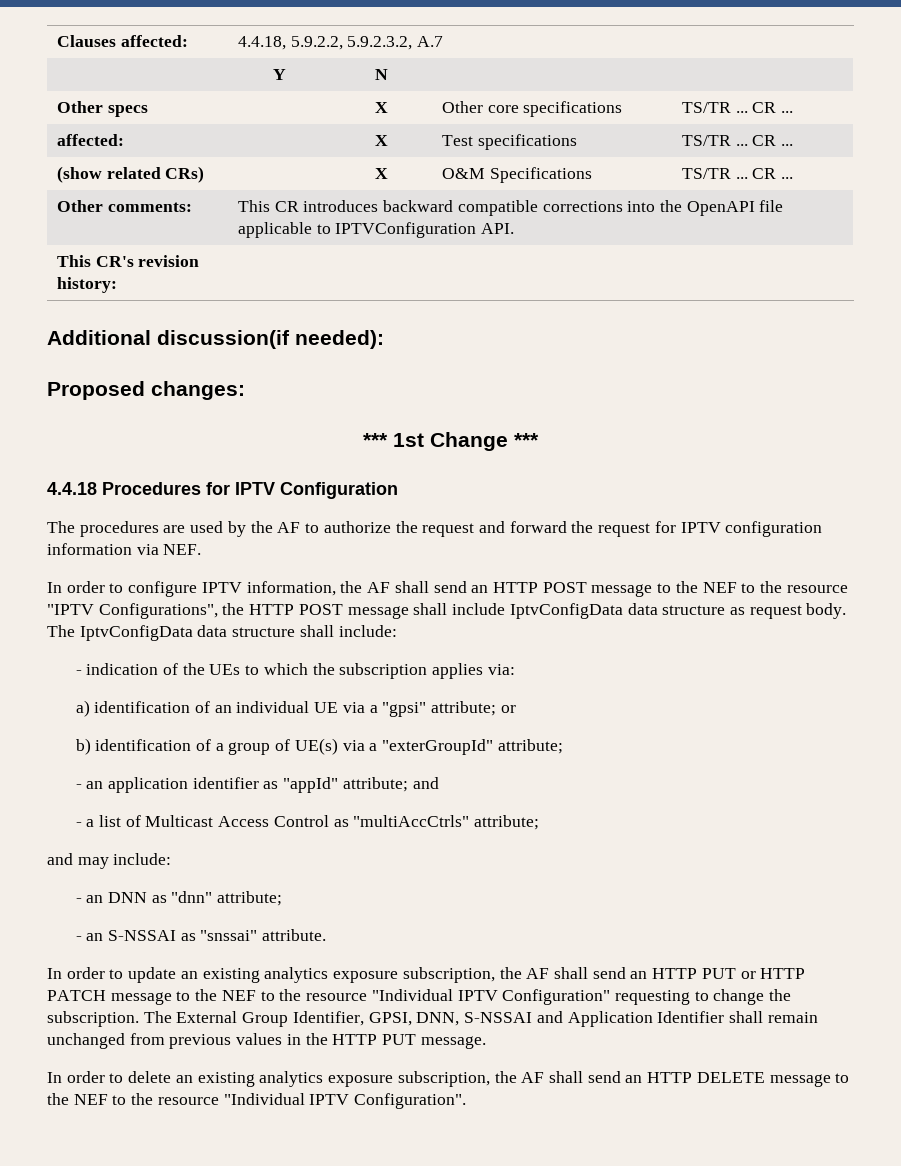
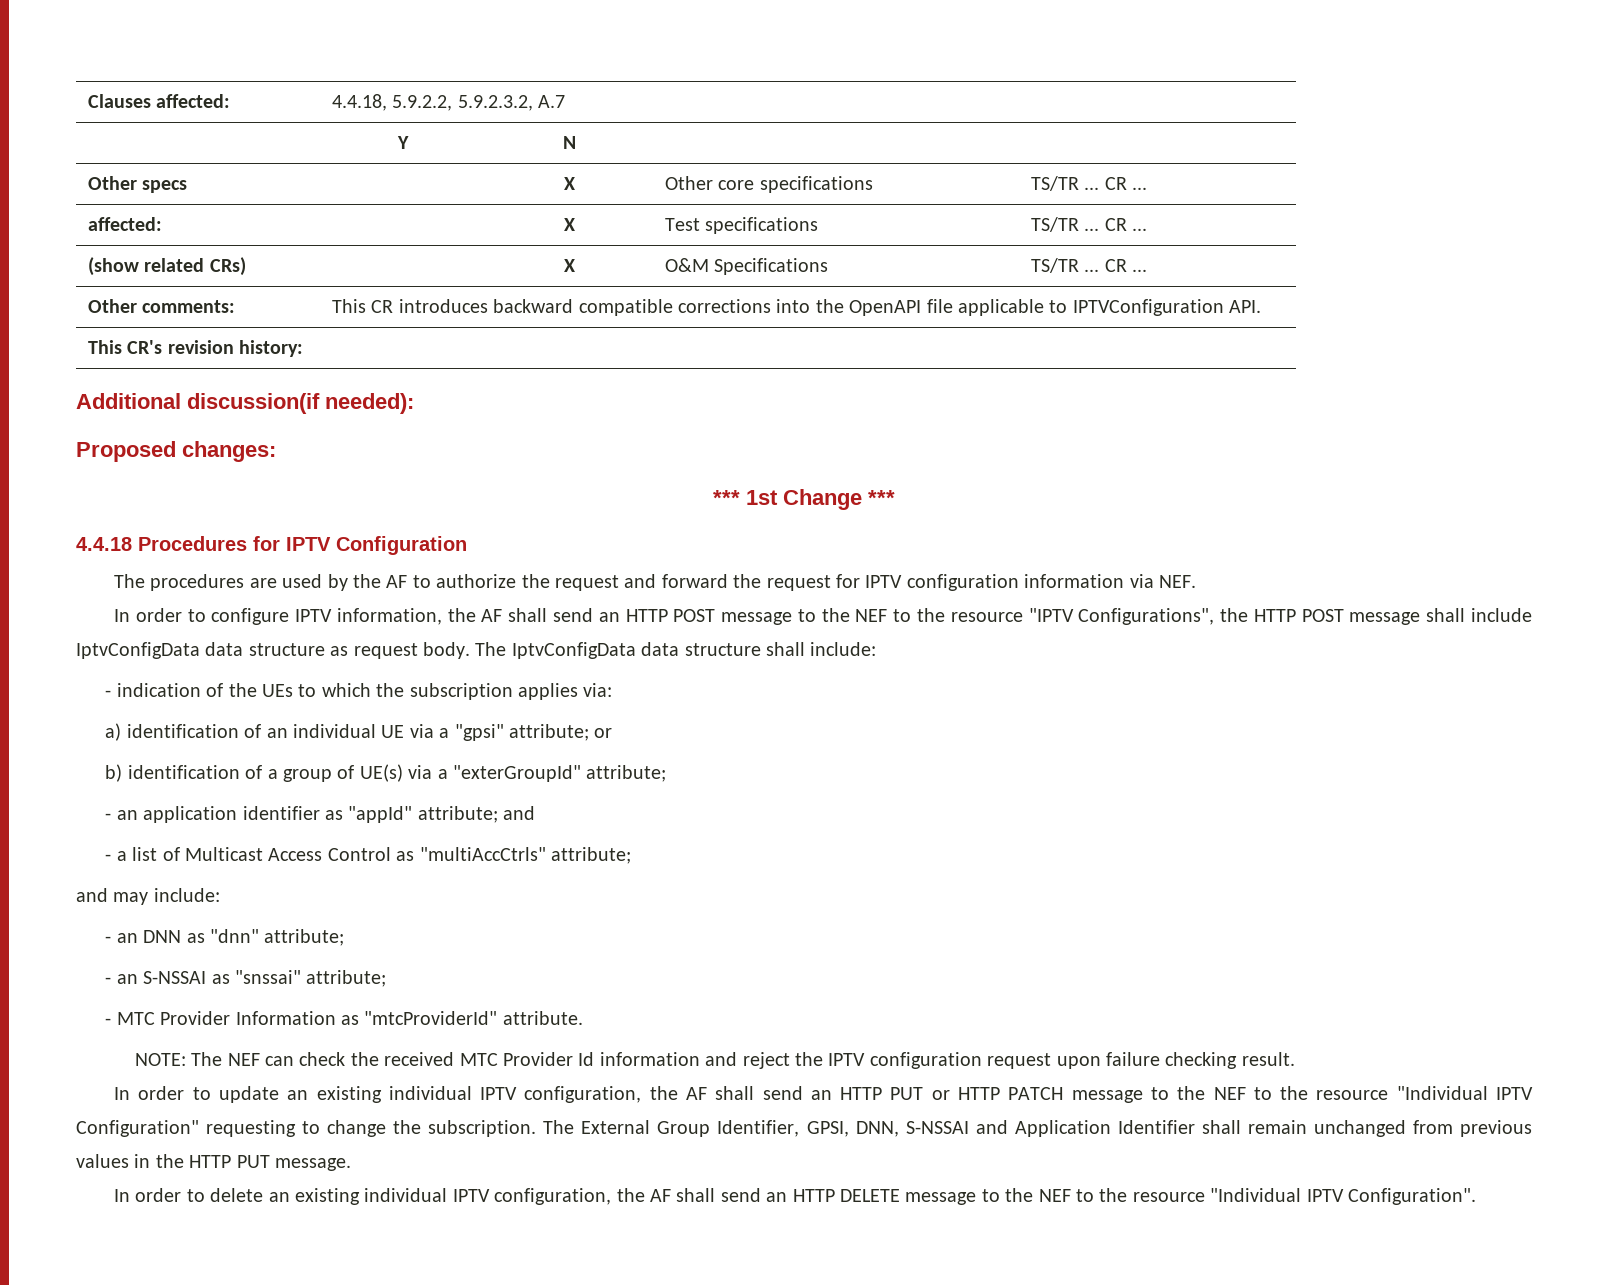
- - an S-NSSAI as "snssai" attribute.
+ - an S-NSSAI as "snssai" attribute;
+ - MTC Provider Information as "mtcProviderId" attribute.
+ NOTE: The NEF can check the received MTC Provider Id information and reject the IPTV configuration request upon failure checking result.
- In order to update an existing analytics exposure subscription, the AF shall send an HTTP PUT or HTTP PATCH message to the NEF to the resource "Individual IPTV Configuration" requesting to change the subscription.
+ In order to update an existing individual IPTV configuration, the AF shall send an HTTP PUT or HTTP PATCH message to the NEF to the resource "Individual IPTV Configuration" requesting to change the subscription.
- In order to delete an existing analytics exposure subscription, the AF shall send an HTTP DELETE message to the NEF to the resource "Individual IPTV Configuration".
+ In order to delete an existing individual IPTV configuration, the AF shall send an HTTP DELETE message to the NEF to the resource "Individual IPTV Configuration".

